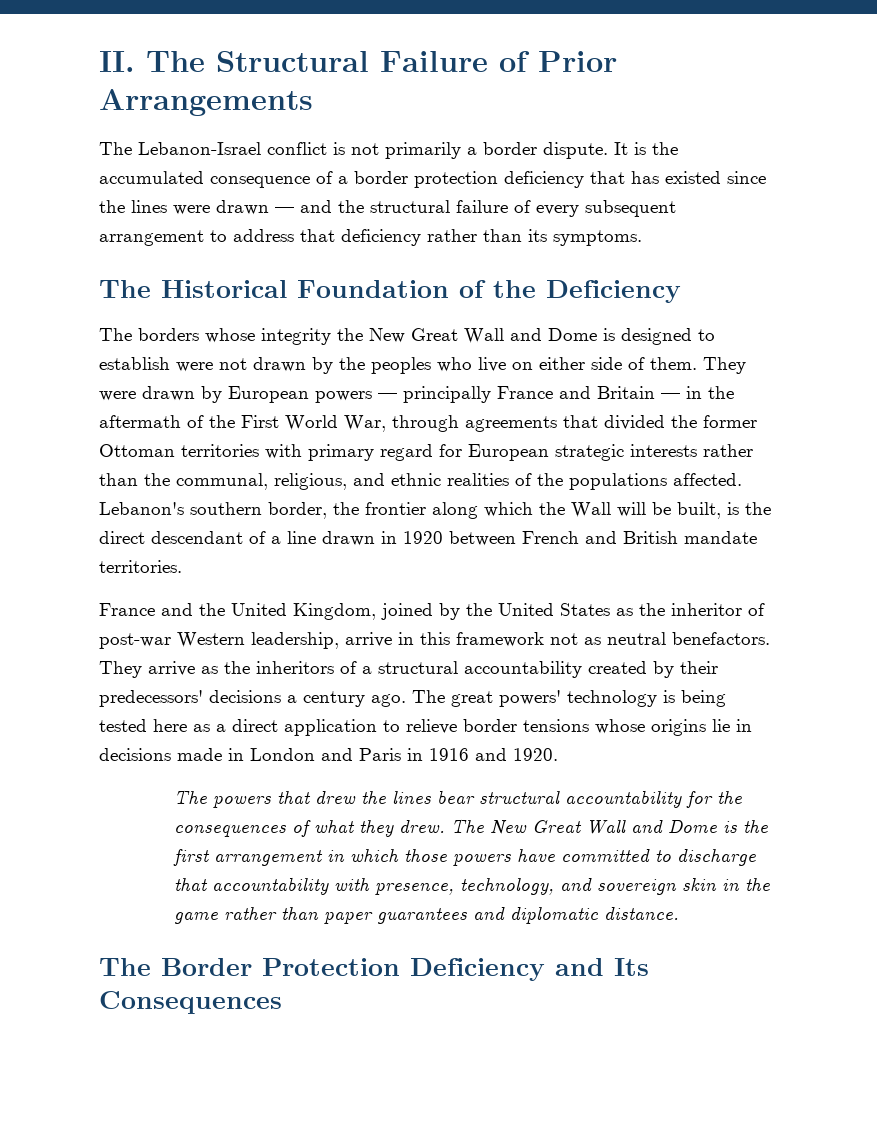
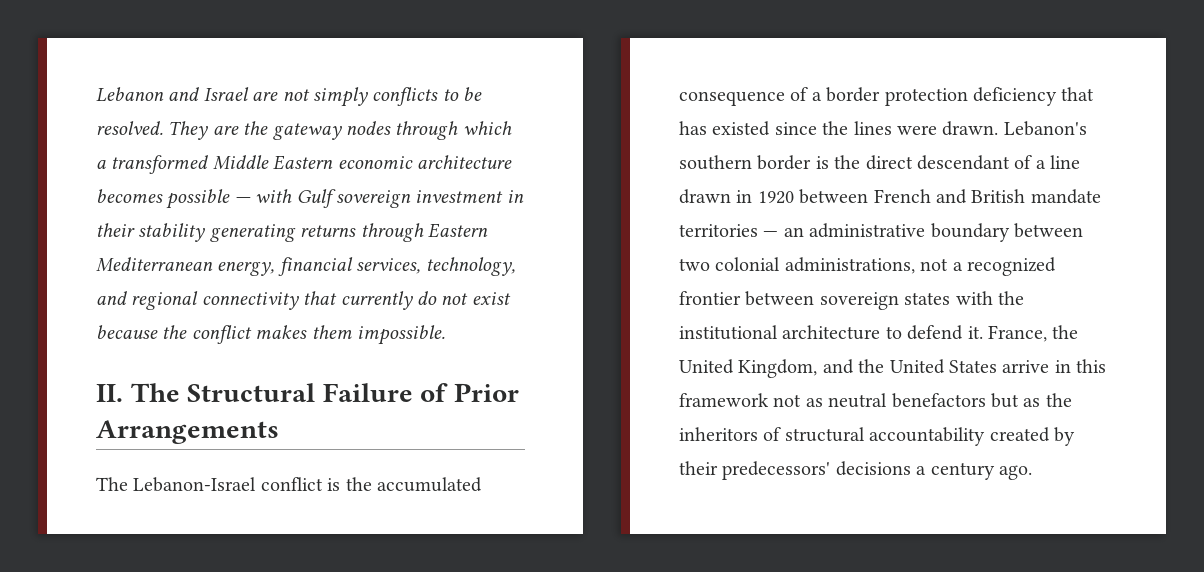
+ Lebanon and Israel are not simply conflicts to be resolved. They are the gateway nodes through which a transformed Middle Eastern economic architecture becomes possible — with Gulf sovereign investment in their stability generating returns through Eastern Mediterranean energy, financial services, technology, and regional connectivity that currently do not exist because the conflict makes them impossible.
- The Lebanon-Israel conflict is not primarily a border dispute. It is the accumulated consequence of a border protection deficiency that has existed since the lines were drawn — and the structural failure of every subsequent arrangement to address that deficiency rather than its symptoms.
- The Historical Foundation of the Deficiency
- The borders whose integrity the New Great Wall and Dome is designed to establish were not drawn by the peoples who live on either side of them. They were drawn by European powers — principally France and Britain — in the aftermath of the First World War, through agreements that divided the former Ottoman territories with primary regard for European strategic interests rather than the communal, religious, and ethnic realities of the populations affected. Lebanon's southern border, the frontier along which the Wall will be built, is the direct descendant of a line drawn in 1920 between French and British mandate territories.
- France and the United Kingdom, joined by the United States as the inheritor of post-war Western leadership, arrive in this framework not as neutral benefactors. They arrive as the inheritors of a structural accountability created by their predecessors' decisions a century ago. The great powers' technology is being tested here as a direct application to relieve border tensions whose origins lie in decisions made in London and Paris in 1916 and 1920.
- The powers that drew the lines bear structural accountability for the consequences of what they drew. The New Great Wall and Dome is the first arrangement in which those powers have committed to discharge that accountability with presence, technology, and sovereign skin in the game rather than paper guarantees and diplomatic distance.
- The Border Protection Deficiency and Its Consequences
+ The Lebanon-Israel conflict is the accumulated consequence of a border protection deficiency that has existed since the lines were drawn. Lebanon's southern border is the direct descendant of a line drawn in 1920 between French and British mandate territories — an administrative boundary between two colonial administrations, not a recognized frontier between sovereign states with the institutional architecture to defend it. France, the United Kingdom, and the United States arrive in this framework not as neutral benefactors but as the inheritors of structural accountability created by their predecessors' decisions a century ago.

